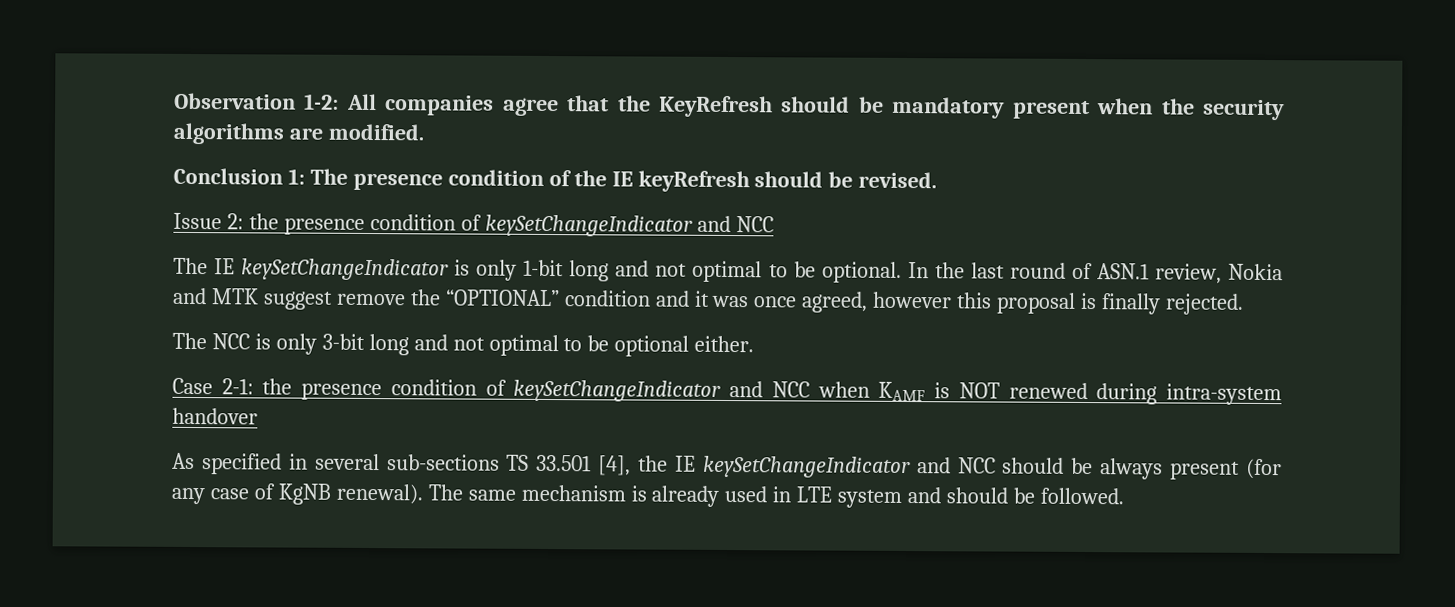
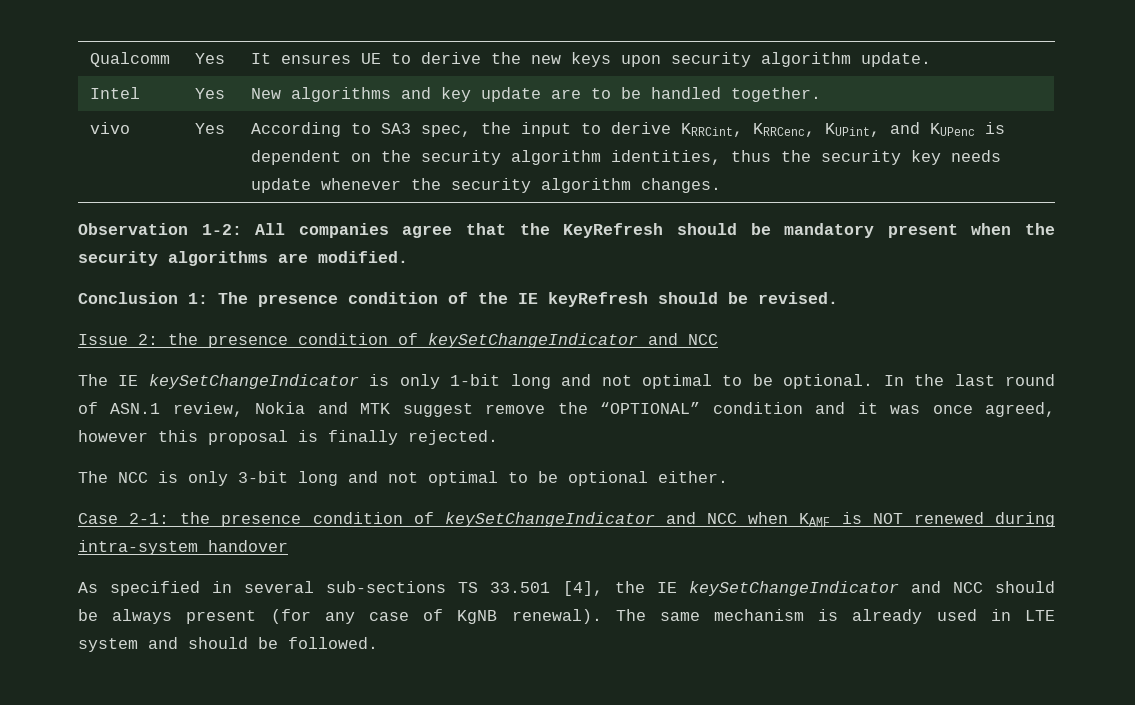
+ Qualcomm | Yes | It ensures UE to derive the new keys upon security algorithm update.
+ Intel | Yes | New algorithms and key update are to be handled together.
+ vivo | Yes | According to SA3 spec, the input to derive KRRCint, KRRCenc, KUPint, and KUPenc is dependent on the security algorithm identities, thus the security key needs update whenever the security algorithm changes.

